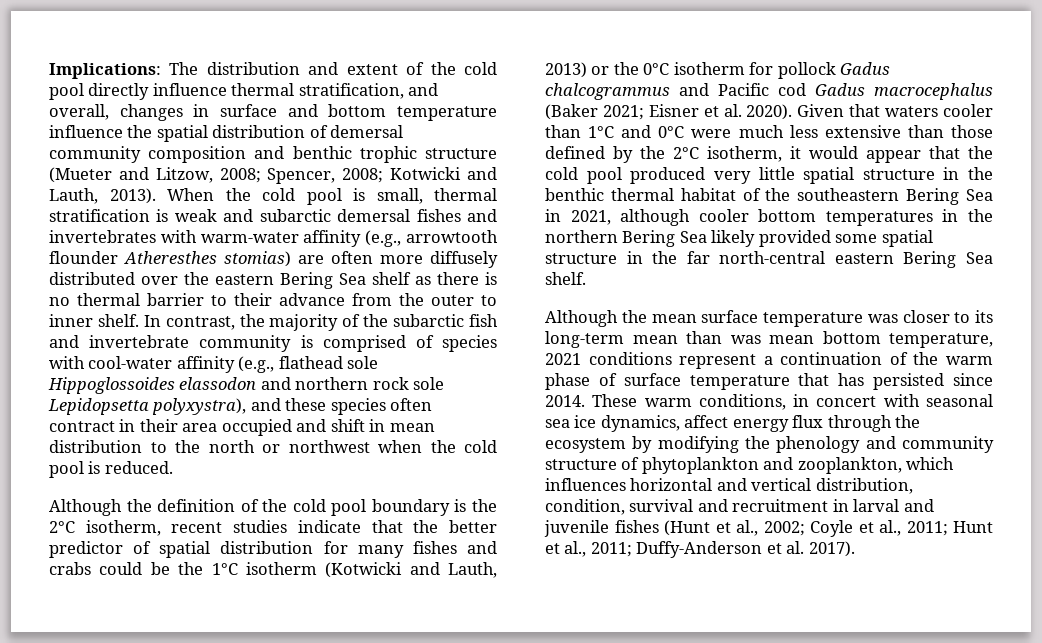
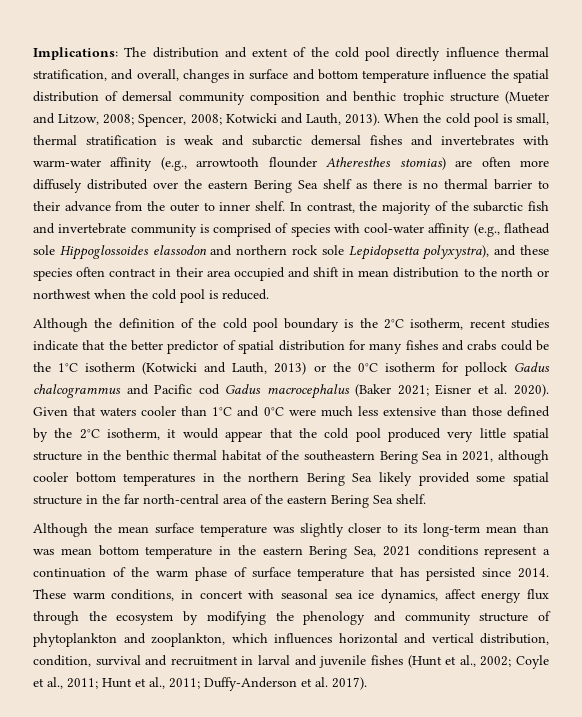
- Given that waters cooler than 1°C and 0°C were much less extensive than those defined by the 2°C isotherm, it would appear that the cold pool produced very little spatial structure in the benthic thermal habitat of the southeastern Bering Sea in 2021, although cooler bottom temperatures in the northern Bering Sea likely provided some spatial structure in the far north-central eastern Bering Sea shelf.
+ Given that waters cooler than 1°C and 0°C were much less extensive than those defined by the 2°C isotherm, it would appear that the cold pool produced very little spatial structure in the benthic thermal habitat of the southeastern Bering Sea in 2021, although cooler bottom temperatures in the northern Bering Sea likely provided some spatial structure in the far north-central area of the eastern Bering Sea shelf.
- Although the mean surface temperature was closer to its long-term mean than was mean bottom temperature, 2021 conditions represent a continuation of the warm phase of surface temperature that has persisted since 2014.
+ Although the mean surface temperature was slightly closer to its long-term mean than was mean bottom temperature in the eastern Bering Sea, 2021 conditions represent a continuation of the warm phase of surface temperature that has persisted since 2014.

